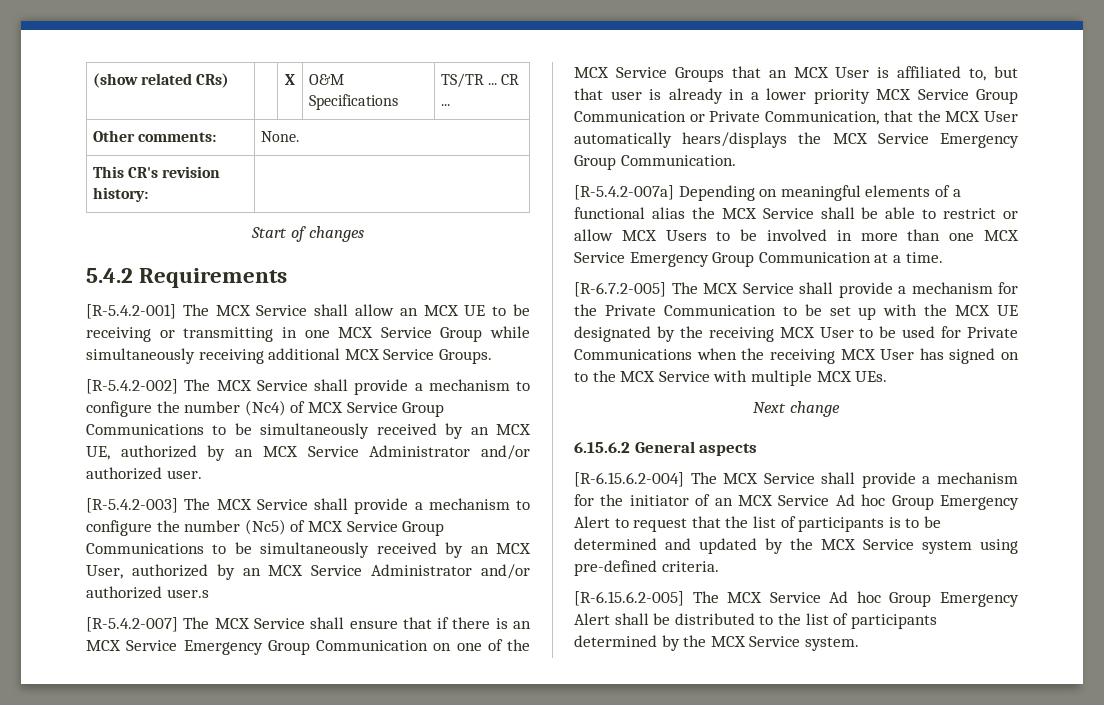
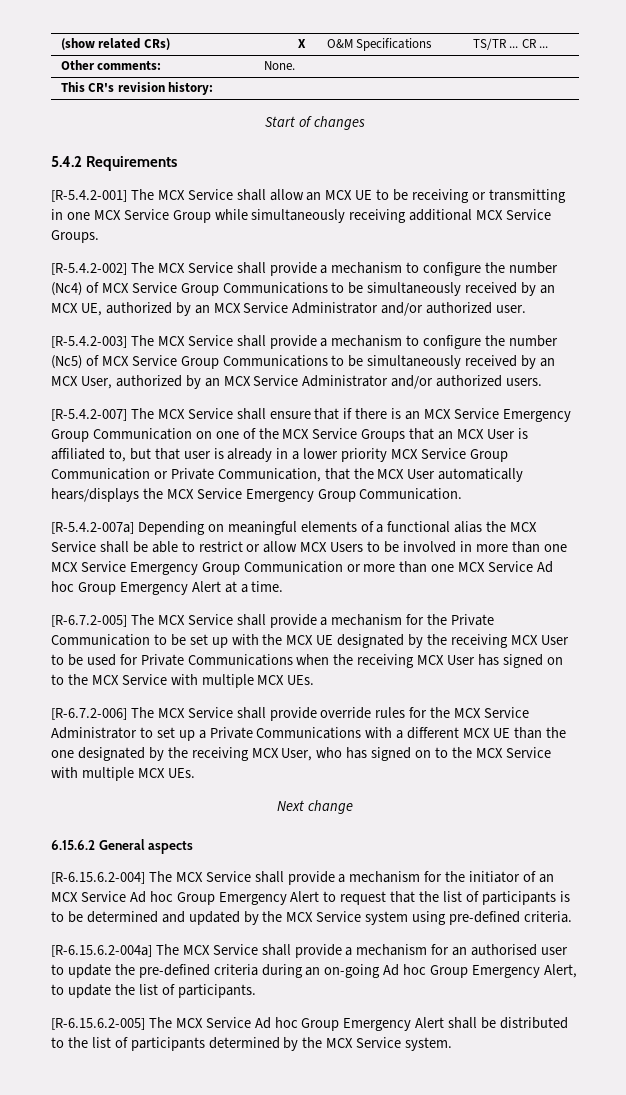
- [R-5.4.2-003] The MCX Service shall provide a mechanism to configure the number (Nc5) of MCX Service Group Communications to be simultaneously received by an MCX User, authorized by an MCX Service Administrator and/or authorized user.s
+ [R-5.4.2-003] The MCX Service shall provide a mechanism to configure the number (Nc5) of MCX Service Group Communications to be simultaneously received by an MCX User, authorized by an MCX Service Administrator and/or authorized users.
- [R-5.4.2-007a] Depending on meaningful elements of a functional alias the MCX Service shall be able to restrict or allow MCX Users to be involved in more than one MCX Service Emergency Group Communication at a time.
+ [R-5.4.2-007a] Depending on meaningful elements of a functional alias the MCX Service shall be able to restrict or allow MCX Users to be involved in more than one MCX Service Emergency Group Communication or more than one MCX Service Ad hoc Group Emergency Alert at a time.
+ [R-6.7.2-006] The MCX Service shall provide override rules for the MCX Service Administrator to set up a Private Communications with a different MCX UE than the one designated by the receiving MCX User, who has signed on to the MCX Service with multiple MCX UEs.
+ [R-6.15.6.2-004a] The MCX Service shall provide a mechanism for an authorised user to update the pre-defined criteria during an on-going Ad hoc Group Emergency Alert, to update the list of participants.

